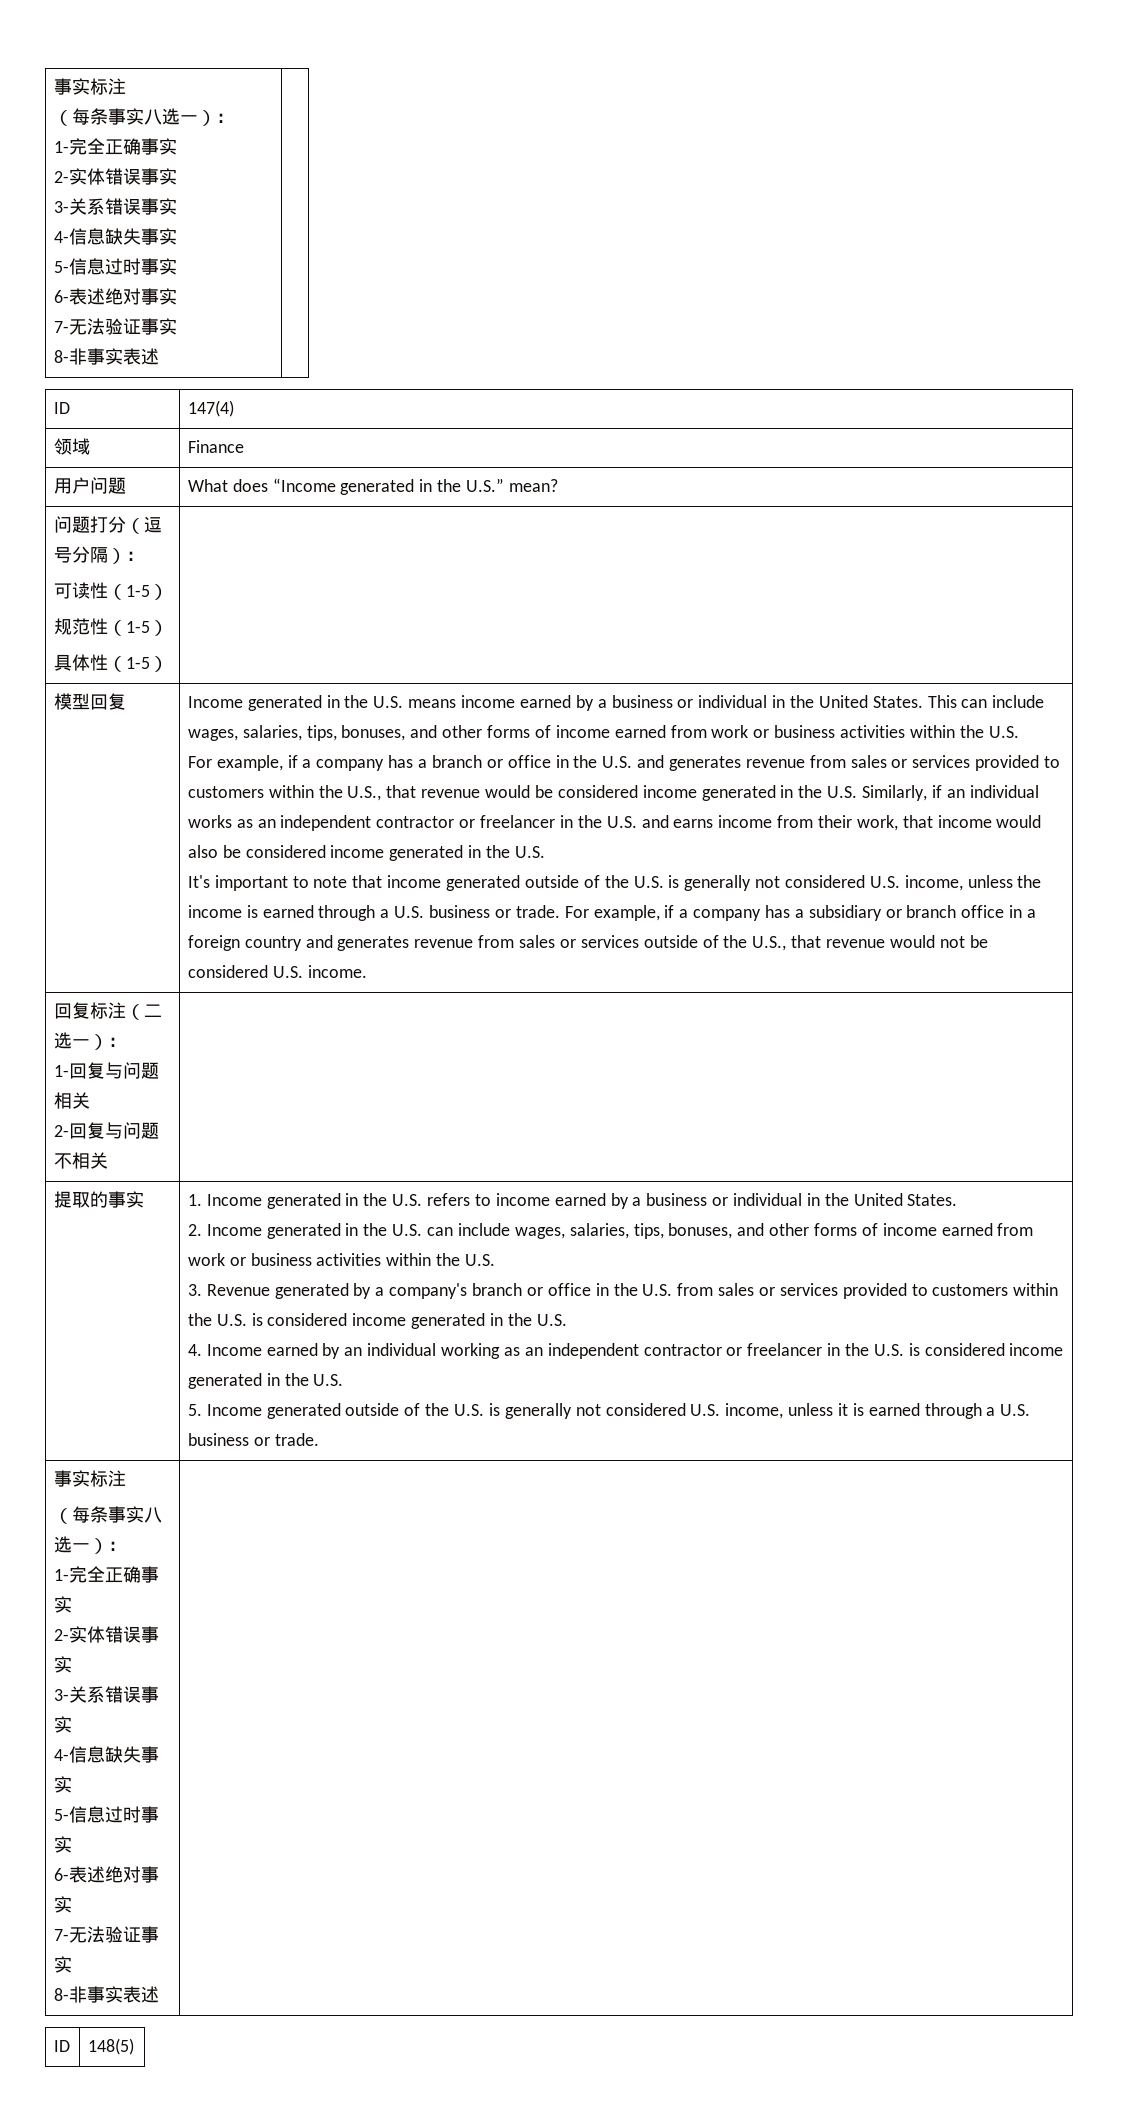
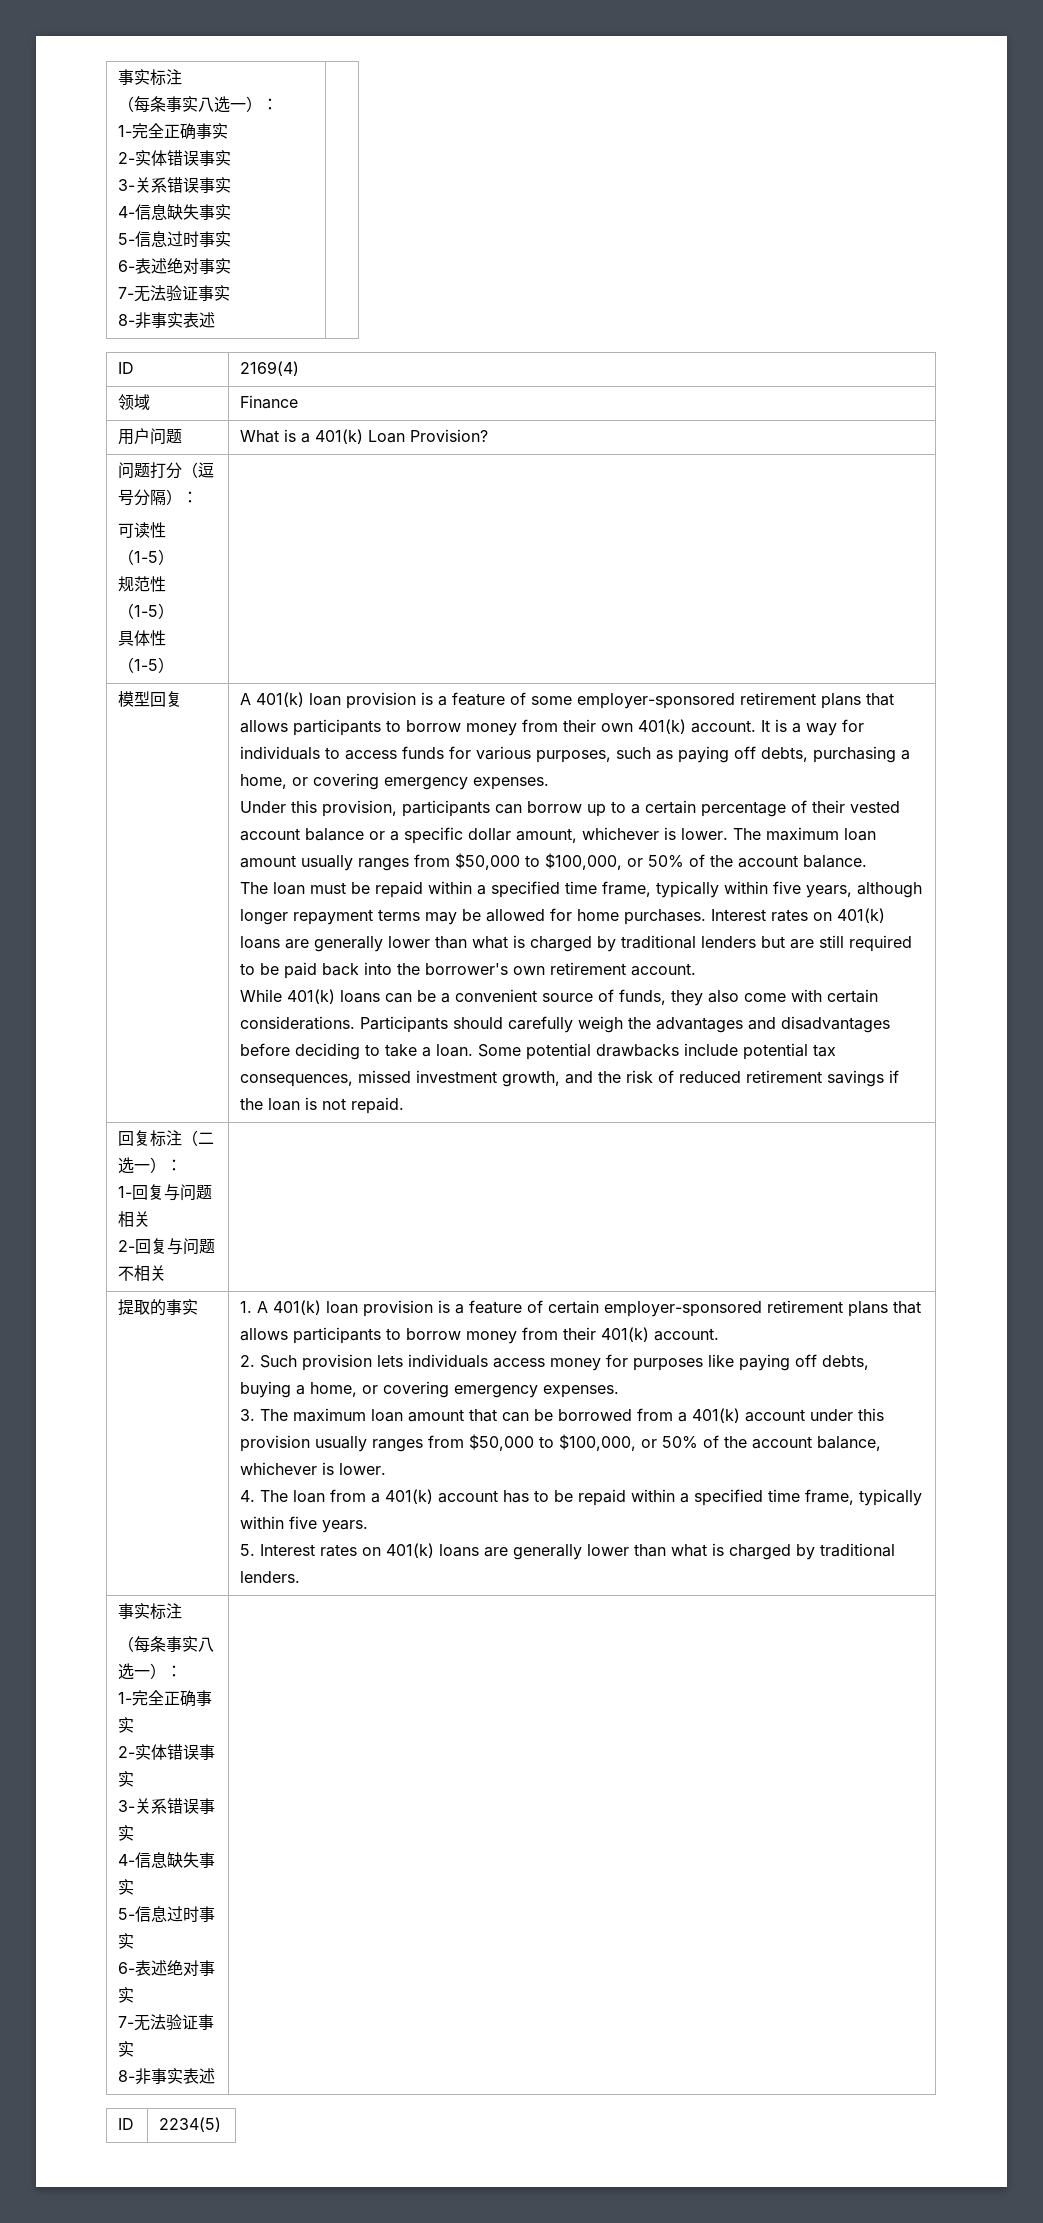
- ID | 147(4)
+ ID | 2169(4)
- 用户问题 | What does “Income generated in the U.S.” mean?
+ 用户问题 | What is a 401(k) Loan Provision?
- Income generated in the U.S. means income earned by a business or individual in the United States. This can include wages, salaries, tips, bonuses, and other forms of income earned from work or business activities within the U.S.
- For example, if a company has a branch or office in the U.S. and generates revenue from sales or services provided to customers within the U.S., that revenue would be considered income generated in the U.S. Similarly, if an individual works as an independent contractor or freelancer in the U.S. and earns income from their work, that income would also be considered income generated in the U.S.
- It's important to note that income generated outside of the U.S. is generally not considered U.S. income, unless the income is earned through a U.S. business or trade. For example, if a company has a subsidiary or branch office in a foreign country and generates revenue from sales or services outside of the U.S., that revenue would not be considered U.S. income.
+ A 401(k) loan provision is a feature of some employer-sponsored retirement plans that allows participants to borrow money from their own 401(k) account. It is a way for individuals to access funds for various purposes, such as paying off debts, purchasing a home, or covering emergency expenses.
+ Under this provision, participants can borrow up to a certain percentage of their vested account balance or a specific dollar amount, whichever is lower. The maximum loan amount usually ranges from $50,000 to $100,000, or 50% of the account balance.
+ The loan must be repaid within a specified time frame, typically within five years, although longer repayment terms may be allowed for home purchases. Interest rates on 401(k) loans are generally lower than what is charged by traditional lenders but are still required to be paid back into the borrower's own retirement account.
+ While 401(k) loans can be a convenient source of funds, they also come with certain considerations. Participants should carefully weigh the advantages and disadvantages before deciding to take a loan. Some potential drawbacks include potential tax consequences, missed investment growth, and the risk of reduced retirement savings if the loan is not repaid.
- 1. Income generated in the U.S. refers to income earned by a business or individual in the United States.
- 2. Income generated in the U.S. can include wages, salaries, tips, bonuses, and other forms of income earned from work or business activities within the U.S.
- 3. Revenue generated by a company's branch or office in the U.S. from sales or services provided to customers within the U.S. is considered income generated in the U.S.
- 4. Income earned by an individual working as an independent contractor or freelancer in the U.S. is considered income generated in the U.S.
- 5. Income generated outside of the U.S. is generally not considered U.S. income, unless it is earned through a U.S. business or trade.
+ 1. A 401(k) loan provision is a feature of certain employer-sponsored retirement plans that allows participants to borrow money from their 401(k) account.
+ 2. Such provision lets individuals access money for purposes like paying off debts, buying a home, or covering emergency expenses.
+ 3. The maximum loan amount that can be borrowed from a 401(k) account under this provision usually ranges from $50,000 to $100,000, or 50% of the account balance, whichever is lower.
+ 4. The loan from a 401(k) account has to be repaid within a specified time frame, typically within five years.
+ 5. Interest rates on 401(k) loans are generally lower than what is charged by traditional lenders.
- ID | 148(5)
+ ID | 2234(5)

